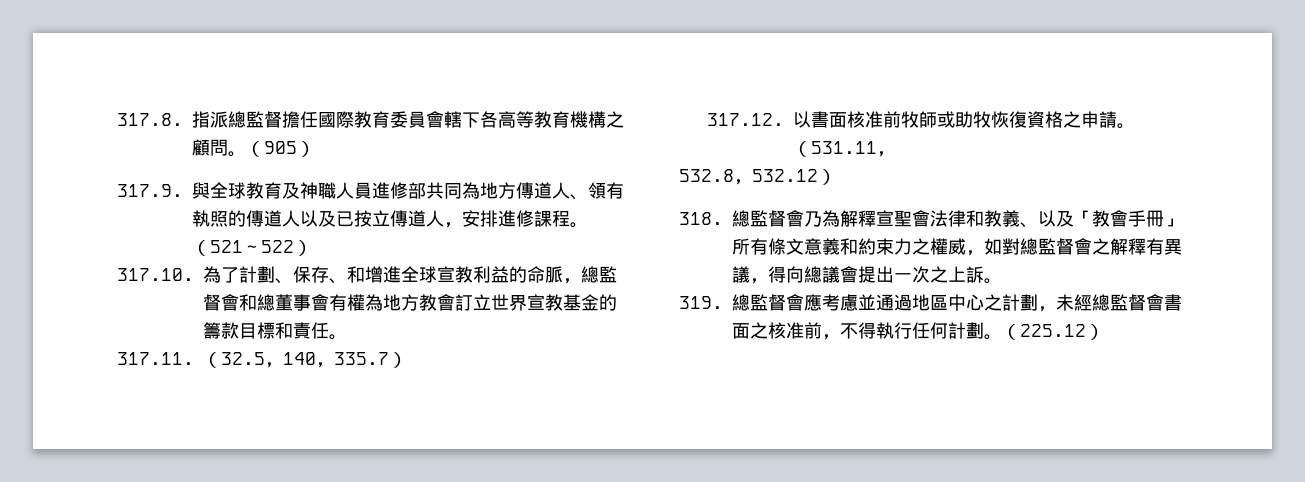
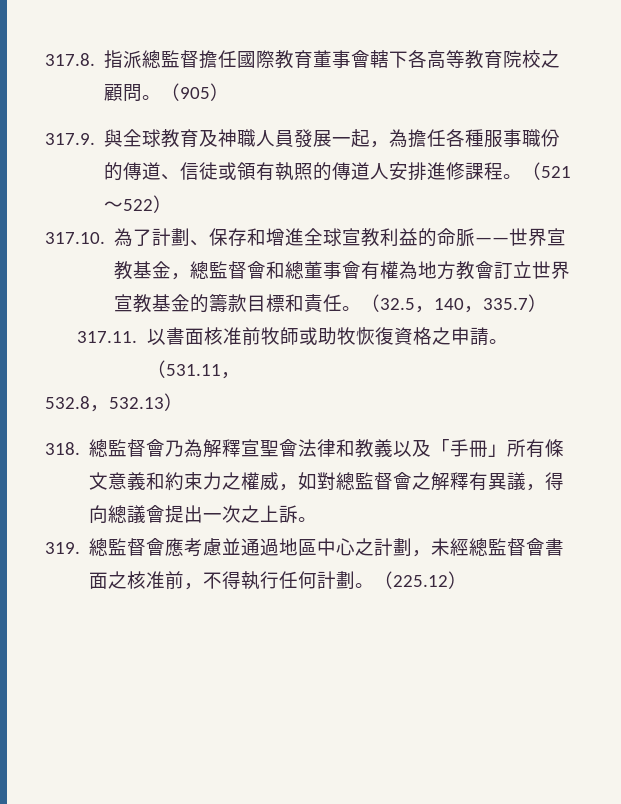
- 317.8.指派總監督擔任國際教育委員會轄下各高等教育機構之顧問。
+ 317.8.指派總監督擔任國際教育董事會轄下各高等教育院校之顧問。
- 317.9.與全球教育及神職人員進修部共同為地方傳道人、領有執照的傳道人以及已按立傳道人，安排進修課程。
+ 317.9.與全球教育及神職人員發展一起，為擔任各種服事職份的傳道、信徒或領有執照的傳道人安排進修課程。
- 317.10.為了計劃、保存、和增進全球宣教利益的命脈，總監督會和總董事會有權為地方教會訂立世界宣教基金的籌款目標和責任。
- 317.11.（32.5，140，335.7）
+ 317.10.為了計劃、保存和增進全球宣教利益的命脈——世界宣教基金，總監督會和總董事會有權為地方教會訂立世界宣教基金的籌款目標和責任。（32.5，140，335.7）
- 317.12.以書面核准前牧師或助牧恢復資格之申請。
+ 317.11.以書面核准前牧師或助牧恢復資格之申請。
- 532.8，532.12）
+ 532.8，532.13）
- 318.總監督會乃為解釋宣聖會法律和教義、以及「教會手冊」所有條文意義和約束力之權威，如對總監督會之解釋有異議，得向總議會提出一次之上訴。
+ 318.總監督會乃為解釋宣聖會法律和教義以及「手冊」所有條文意義和約束力之權威，如對總監督會之解釋有異議，得向總議會提出一次之上訴。

